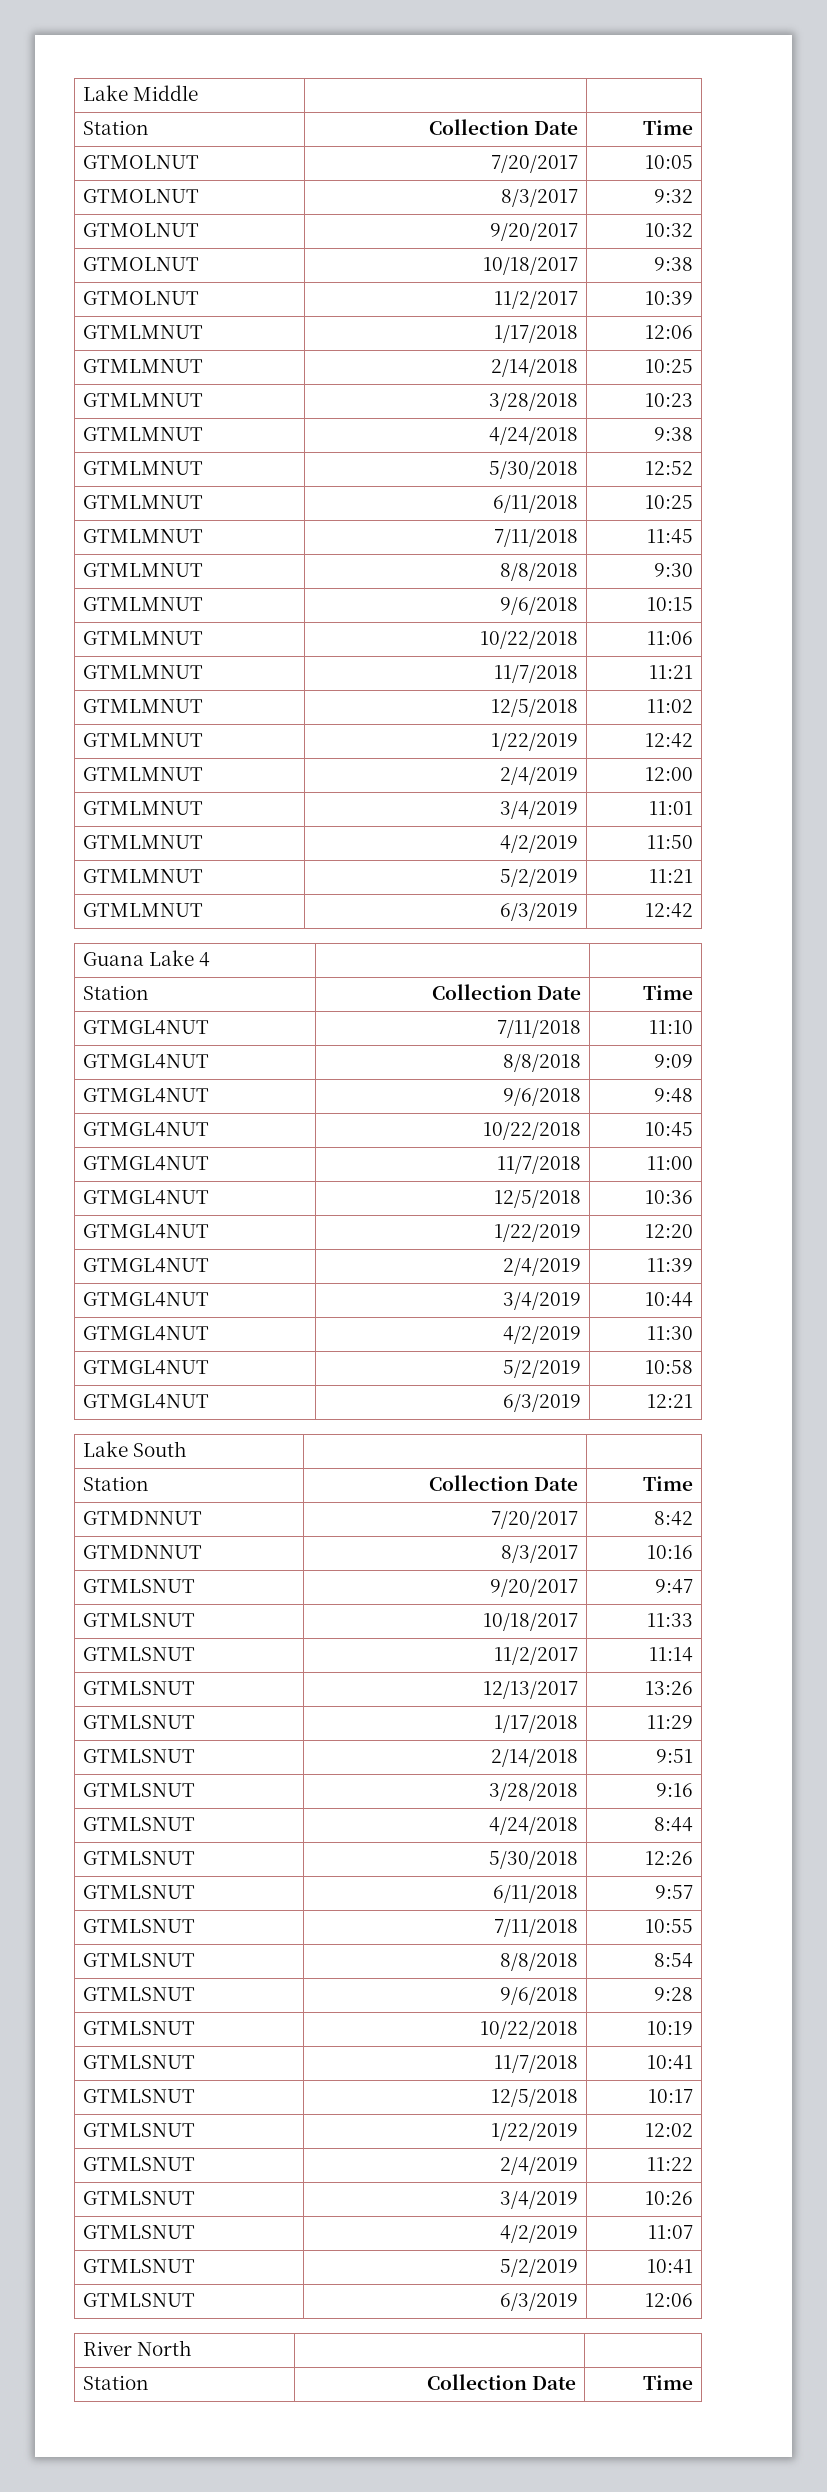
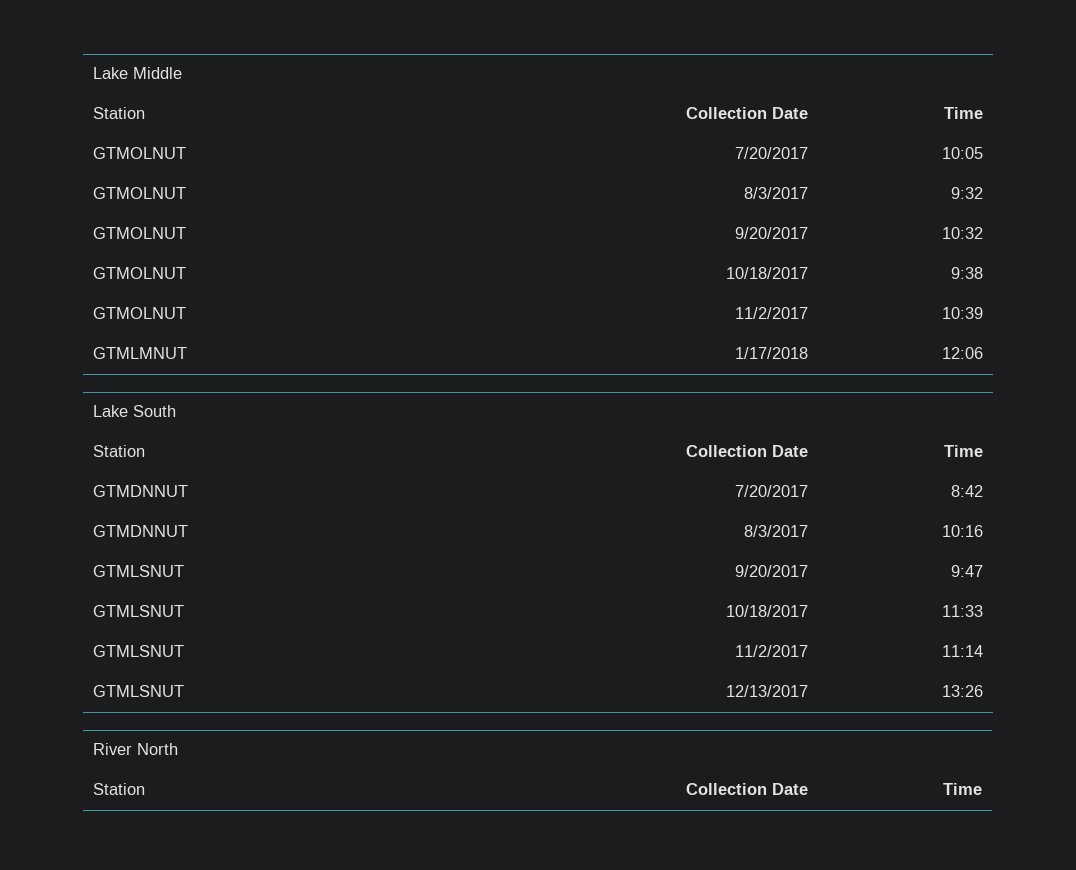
- GTMLMNUT | 2/14/2018 | 10:25
- GTMLMNUT | 3/28/2018 | 10:23
- GTMLMNUT | 4/24/2018 | 9:38
- GTMLMNUT | 5/30/2018 | 12:52
- GTMLMNUT | 6/11/2018 | 10:25
- GTMLMNUT | 7/11/2018 | 11:45
- GTMLMNUT | 8/8/2018 | 9:30
- GTMLMNUT | 9/6/2018 | 10:15
- GTMLMNUT | 10/22/2018 | 11:06
- GTMLMNUT | 11/7/2018 | 11:21
- GTMLMNUT | 12/5/2018 | 11:02
- GTMLMNUT | 1/22/2019 | 12:42
- GTMLMNUT | 2/4/2019 | 12:00
- GTMLMNUT | 3/4/2019 | 11:01
- GTMLMNUT | 4/2/2019 | 11:50
- GTMLMNUT | 5/2/2019 | 11:21
- GTMLMNUT | 6/3/2019 | 12:42
- Guana Lake 4 | |
- Station | Collection Date | Time
- GTMGL4NUT | 7/11/2018 | 11:10
- GTMGL4NUT | 8/8/2018 | 9:09
- GTMGL4NUT | 9/6/2018 | 9:48
- GTMGL4NUT | 10/22/2018 | 10:45
- GTMGL4NUT | 11/7/2018 | 11:00
- GTMGL4NUT | 12/5/2018 | 10:36
- GTMGL4NUT | 1/22/2019 | 12:20
- GTMGL4NUT | 2/4/2019 | 11:39
- GTMGL4NUT | 3/4/2019 | 10:44
- GTMGL4NUT | 4/2/2019 | 11:30
- GTMGL4NUT | 5/2/2019 | 10:58
- GTMGL4NUT | 6/3/2019 | 12:21
- GTMLSNUT | 1/17/2018 | 11:29
- GTMLSNUT | 2/14/2018 | 9:51
- GTMLSNUT | 3/28/2018 | 9:16
- GTMLSNUT | 4/24/2018 | 8:44
- GTMLSNUT | 5/30/2018 | 12:26
- GTMLSNUT | 6/11/2018 | 9:57
- GTMLSNUT | 7/11/2018 | 10:55
- GTMLSNUT | 8/8/2018 | 8:54
- GTMLSNUT | 9/6/2018 | 9:28
- GTMLSNUT | 10/22/2018 | 10:19
- GTMLSNUT | 11/7/2018 | 10:41
- GTMLSNUT | 12/5/2018 | 10:17
- GTMLSNUT | 1/22/2019 | 12:02
- GTMLSNUT | 2/4/2019 | 11:22
- GTMLSNUT | 3/4/2019 | 10:26
- GTMLSNUT | 4/2/2019 | 11:07
- GTMLSNUT | 5/2/2019 | 10:41
- GTMLSNUT | 6/3/2019 | 12:06

